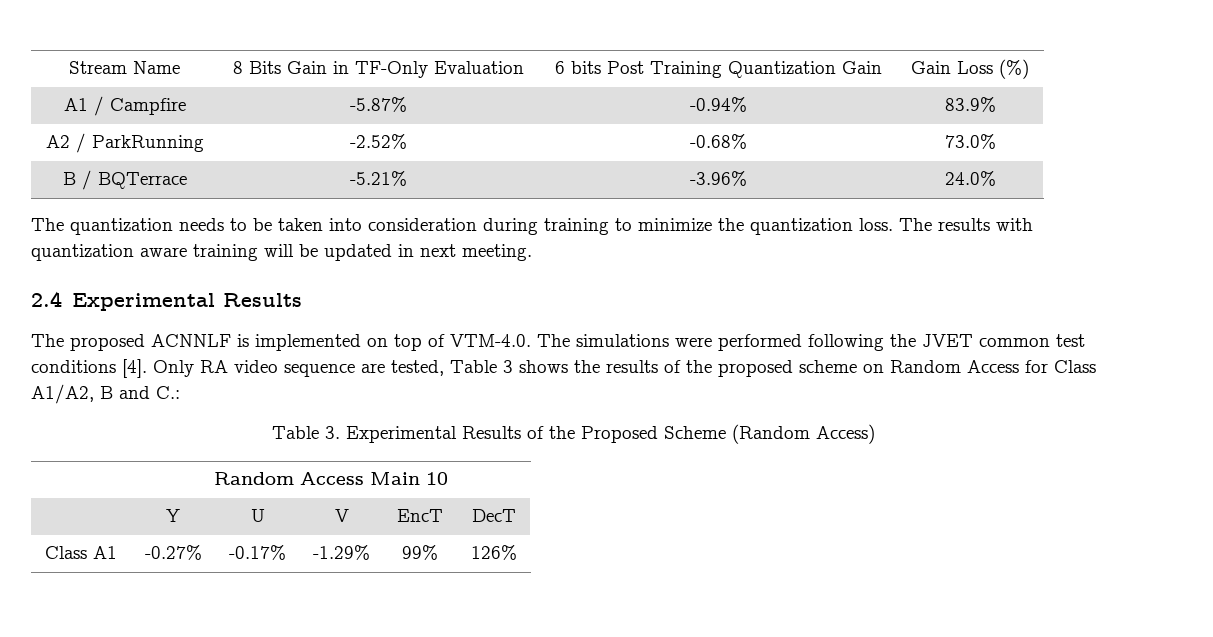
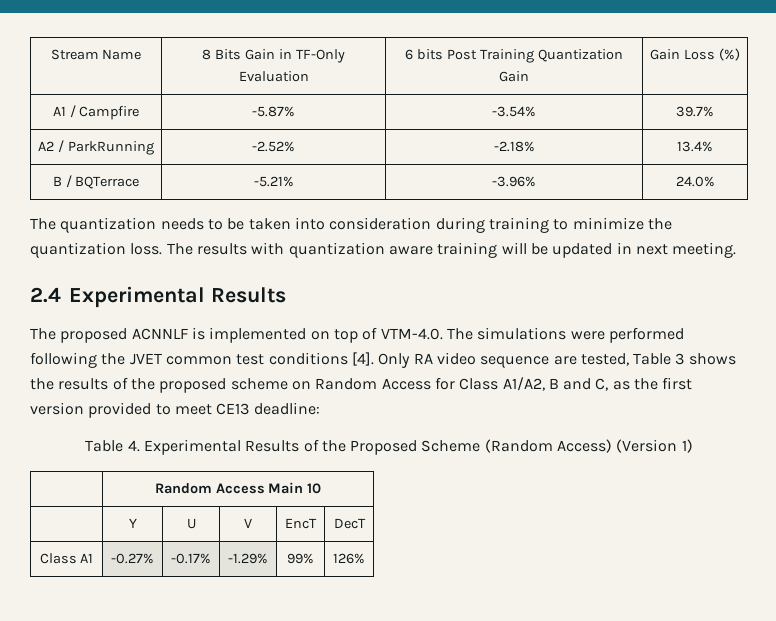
- A1 / Campfire | -5.87% | -0.94% | 83.9%
+ A1 / Campfire | -5.87% | -3.54% | 39.7%
- A2 / ParkRunning | -2.52% | -0.68% | 73.0%
+ A2 / ParkRunning | -2.52% | -2.18% | 13.4%
- Only RA video sequence are tested, Table 3 shows the results of the proposed scheme on Random Access for Class A1/A2, B and C.:
- Table 3. Experimental Results of the Proposed Scheme (Random Access)
+ Only RA video sequence are tested, Table 3 shows the results of the proposed scheme on Random Access for Class A1/A2, B and C, as the first version provided to meet CE13 deadline:
+ Table 4. Experimental Results of the Proposed Scheme (Random Access) (Version 1)

